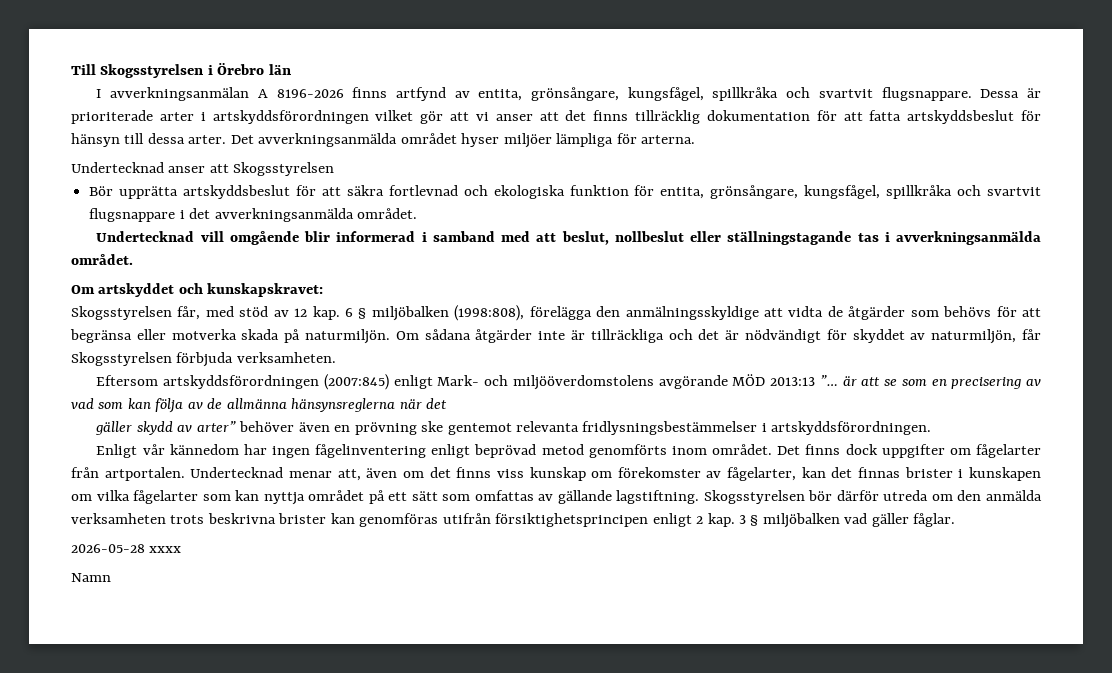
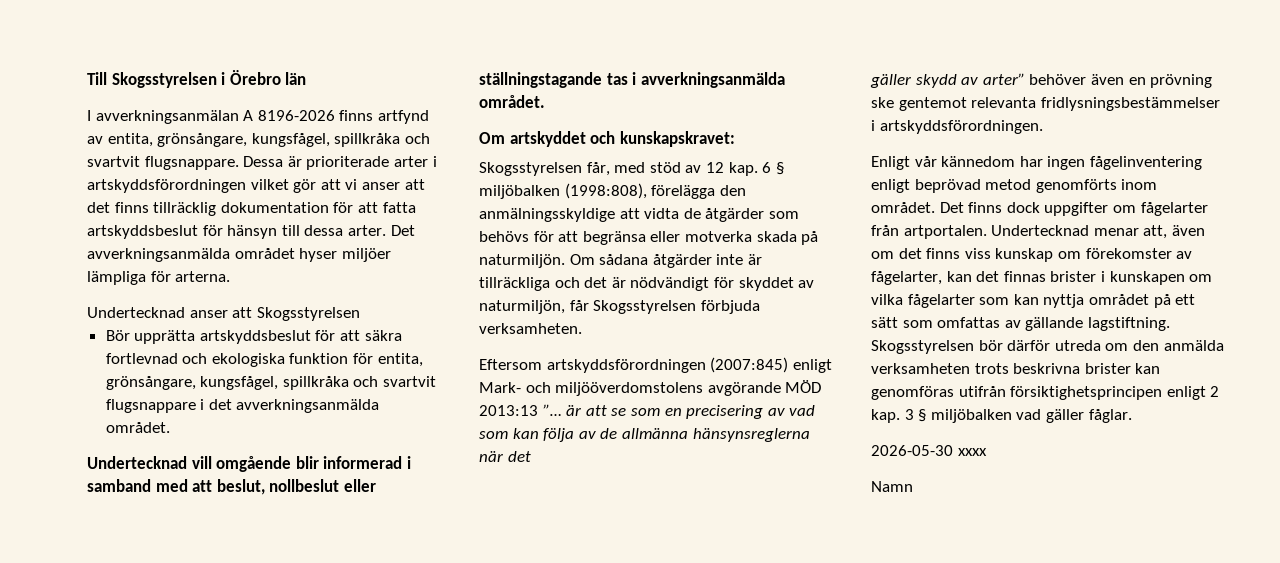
- 2026-05-28 xxxx
+ 2026-05-30 xxxx

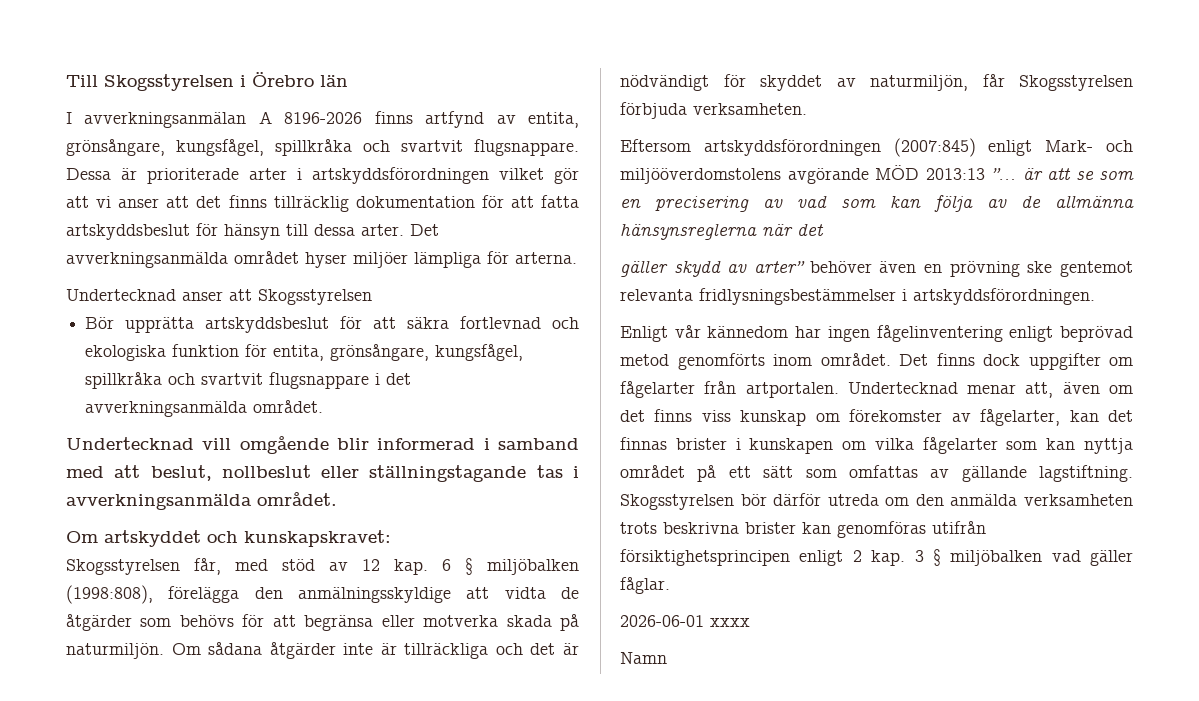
- 2026-05-30 xxxx
+ 2026-06-01 xxxx

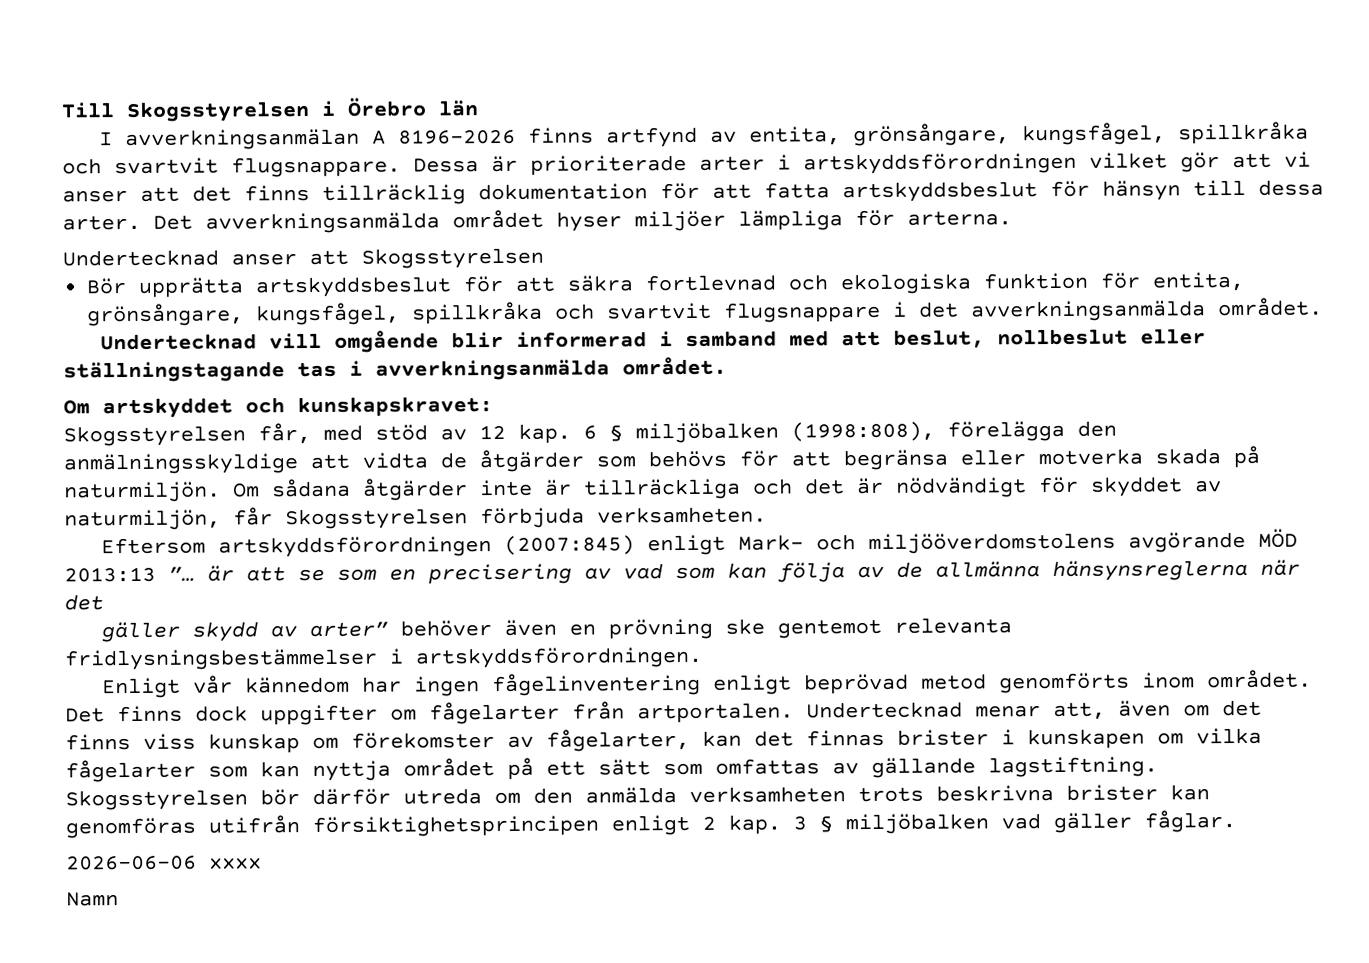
- 2026-06-01 xxxx
+ 2026-06-06 xxxx

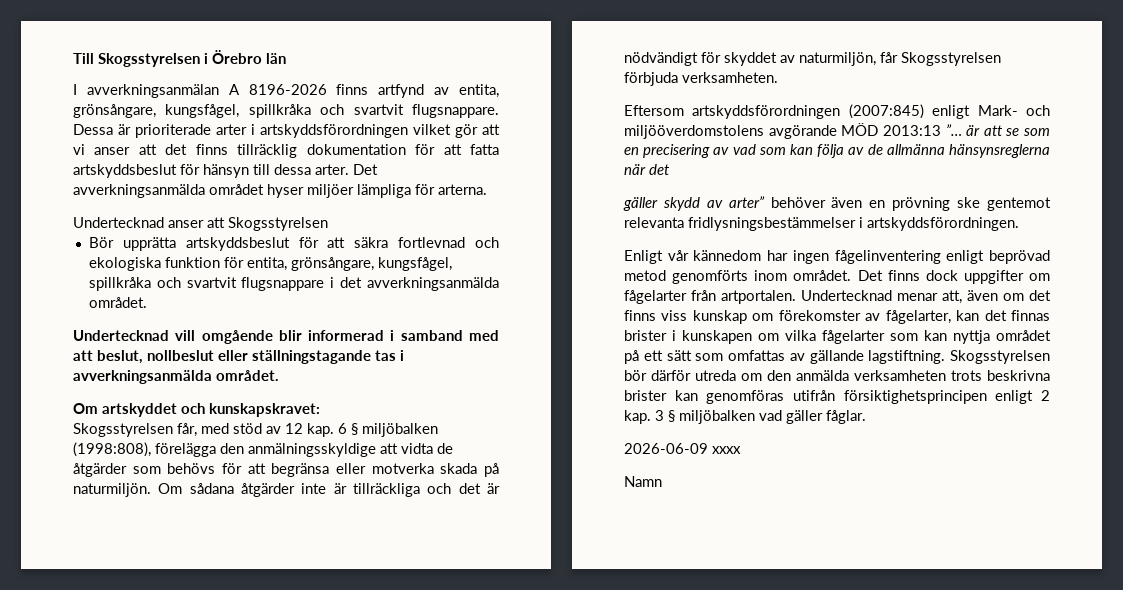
- 2026-06-06 xxxx
+ 2026-06-09 xxxx

